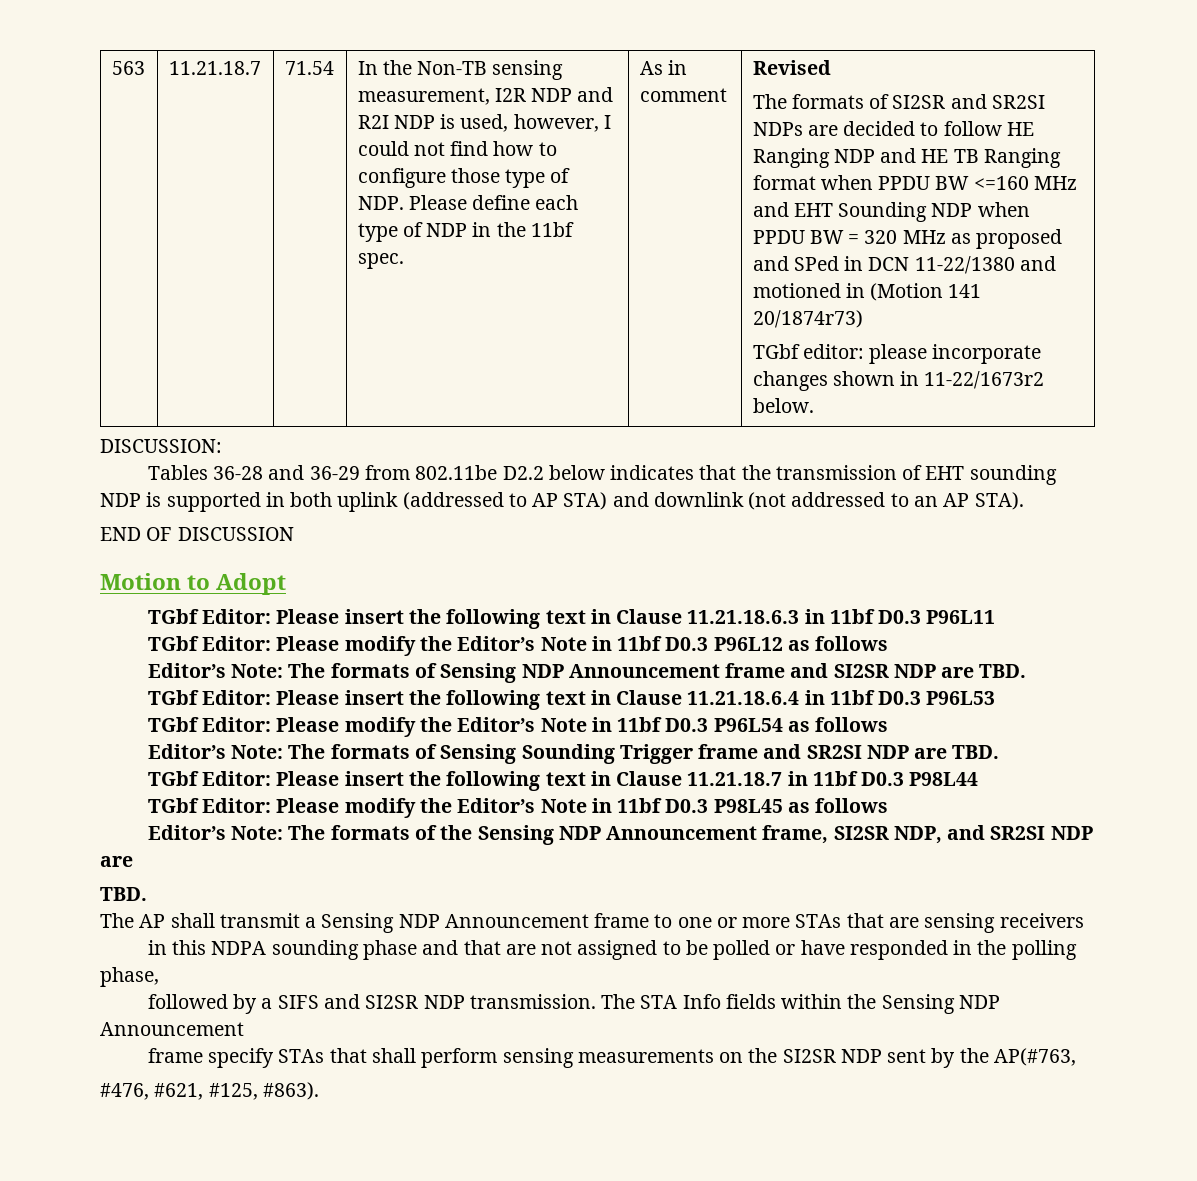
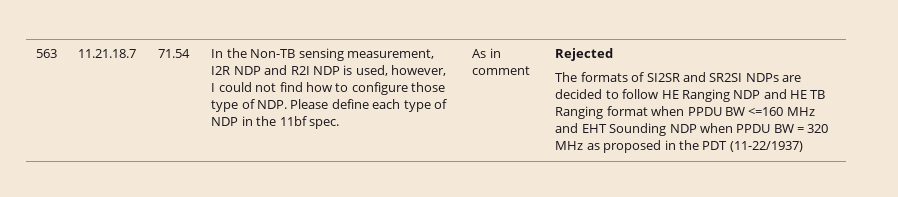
- Revised
+ Rejected
- The formats of SI2SR and SR2SI NDPs are decided to follow HE Ranging NDP and HE TB Ranging format when PPDU BW <=160 MHz and EHT Sounding NDP when PPDU BW = 320 MHz as proposed and SPed in DCN 11-22/1380 and motioned in (Motion 141 20/1874r73)
- TGbf editor: please incorporate changes shown in 11-22/1673r2 below.
- DISCUSSION:
- Tables 36-28 and 36-29 from 802.11be D2.2 below indicates that the transmission of EHT sounding NDP is supported in both uplink (addressed to AP STA) and downlink (not addressed to an AP STA).
- END OF DISCUSSION
- Motion to Adopt
- TGbf Editor: Please insert the following text in Clause 11.21.18.6.3 in 11bf D0.3 P96L11
- TGbf Editor: Please modify the Editor’s Note in 11bf D0.3 P96L12 as follows
- Editor’s Note: The formats of Sensing NDP Announcement frame and SI2SR NDP are TBD.
- TGbf Editor: Please insert the following text in Clause 11.21.18.6.4 in 11bf D0.3 P96L53
- TGbf Editor: Please modify the Editor’s Note in 11bf D0.3 P96L54 as follows
- Editor’s Note: The formats of Sensing Sounding Trigger frame and SR2SI NDP are TBD.
- TGbf Editor: Please insert the following text in Clause 11.21.18.7 in 11bf D0.3 P98L44
- TGbf Editor: Please modify the Editor’s Note in 11bf D0.3 P98L45 as follows
- Editor’s Note: The formats of the Sensing NDP Announcement frame, SI2SR NDP, and SR2SI NDP are
- TBD.
- The AP shall transmit a Sensing NDP Announcement frame to one or more STAs that are sensing receivers
- in this NDPA sounding phase and that are not assigned to be polled or have responded in the polling phase,
- followed by a SIFS and SI2SR NDP transmission. The STA Info fields within the Sensing NDP Announcement
- frame specify STAs that shall perform sensing measurements on the SI2SR NDP sent by the AP(#763,
- #476, #621, #125, #863).
+ The formats of SI2SR and SR2SI NDPs are decided to follow HE Ranging NDP and HE TB Ranging format when PPDU BW <=160 MHz and EHT Sounding NDP when PPDU BW = 320 MHz as proposed in the PDT (11-22/1937)

